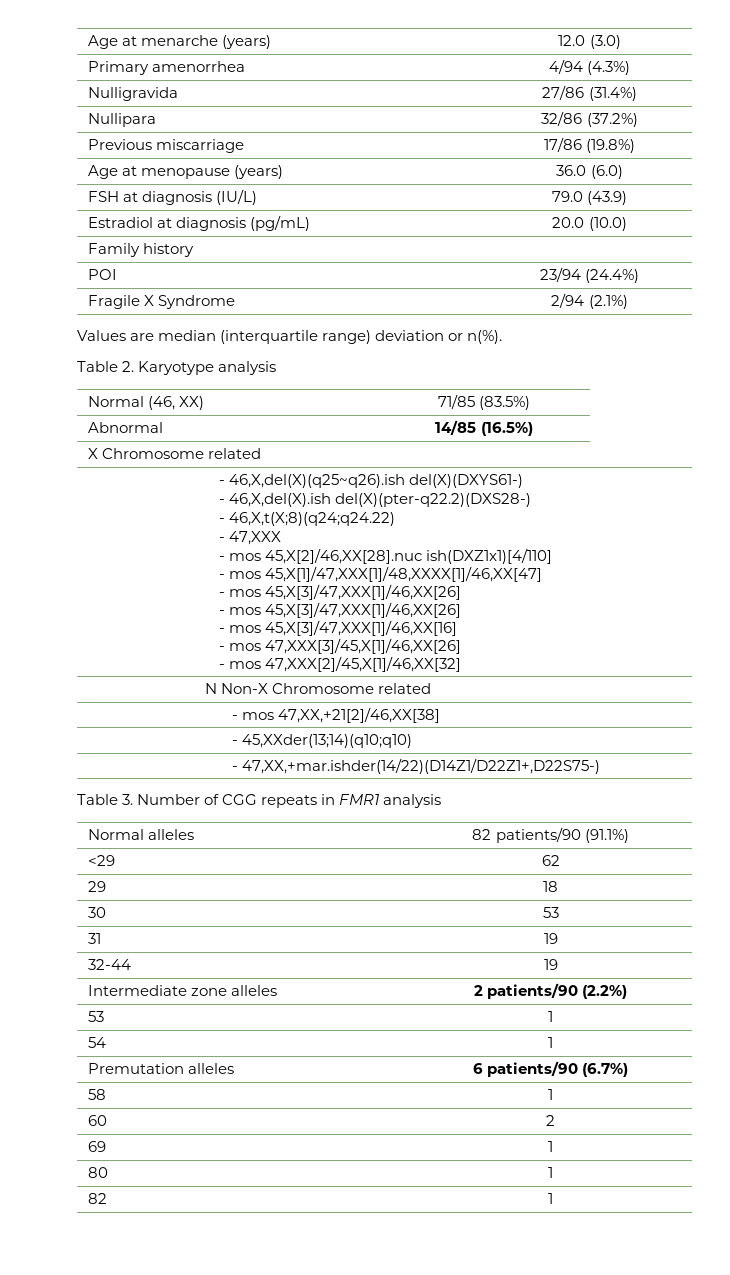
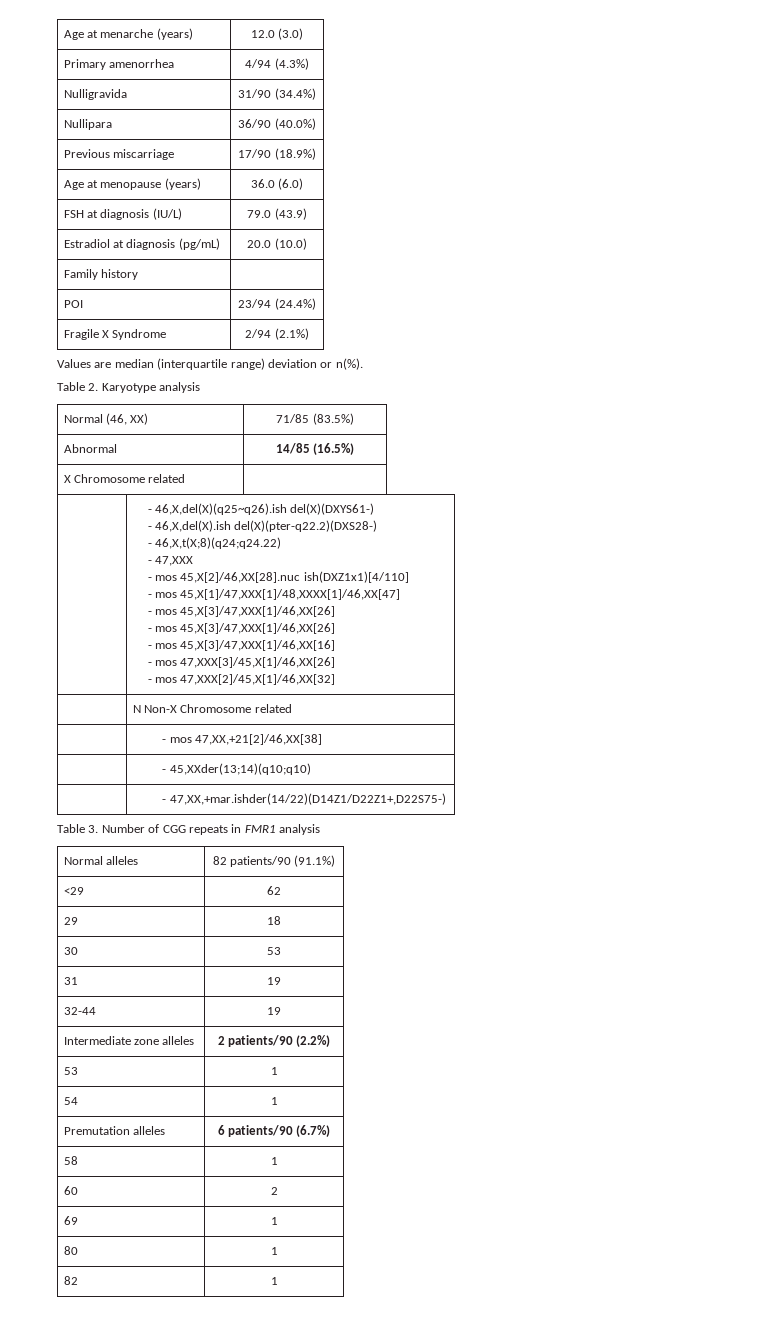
- Nulligravida | 27/86 (31.4%)
+ Nulligravida | 31/90 (34.4%)
- Nullipara | 32/86 (37.2%)
+ Nullipara | 36/90 (40.0%)
- Previous miscarriage | 17/86 (19.8%)
+ Previous miscarriage | 17/90 (18.9%)

